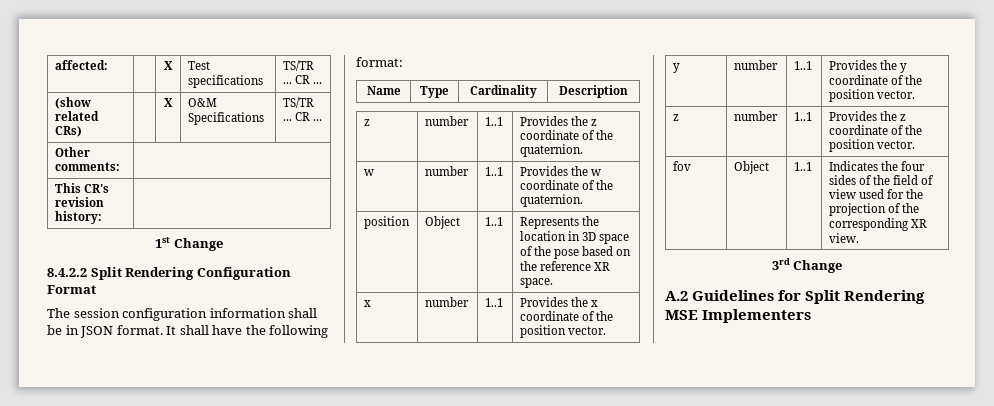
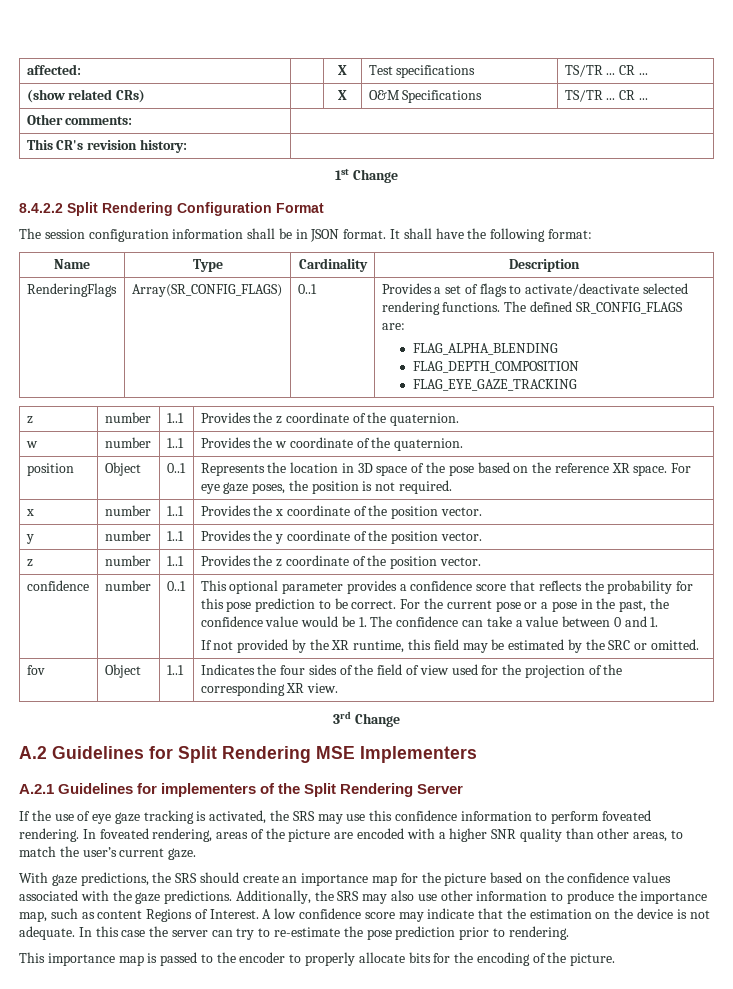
+ RenderingFlags | Array(SR_CONFIG_FLAGS) | 0..1 | Provides a set of flags to activate/deactivate selected rendering functions. The defined SR_CONFIG_FLAGS are:
+ FLAG_ALPHA_BLENDING
+ FLAG_DEPTH_COMPOSITION
+ FLAG_EYE_GAZE_TRACKING
- position | Object | 1..1 | Represents the location in 3D space of the pose based on the reference XR space.
+ position | Object | 0..1 | Represents the location in 3D space of the pose based on the reference XR space. For eye gaze poses, the position is not required.
+ confidence | number | 0..1 | This optional parameter provides a confidence score that reflects the probability for this pose prediction to be correct. For the current pose or a pose in the past, the confidence value would be 1. The confidence can take a value between 0 and 1.
+ If not provided by the XR runtime, this field may be estimated by the SRC or omitted.
+ A.2.1 Guidelines for implementers of the Split Rendering Server
+ If the use of eye gaze tracking is activated, the SRS may use this confidence information to perform foveated rendering. In foveated rendering, areas of the picture are encoded with a higher SNR quality than other areas, to match the user’s current gaze.
+ With gaze predictions, the SRS should create an importance map for the picture based on the confidence values associated with the gaze predictions. Additionally, the SRS may also use other information to produce the importance map, such as content Regions of Interest. A low confidence score may indicate that the estimation on the device is not adequate. In this case the server can try to re-estimate the pose prediction prior to rendering.
+ This importance map is passed to the encoder to properly allocate bits for the encoding of the picture.

